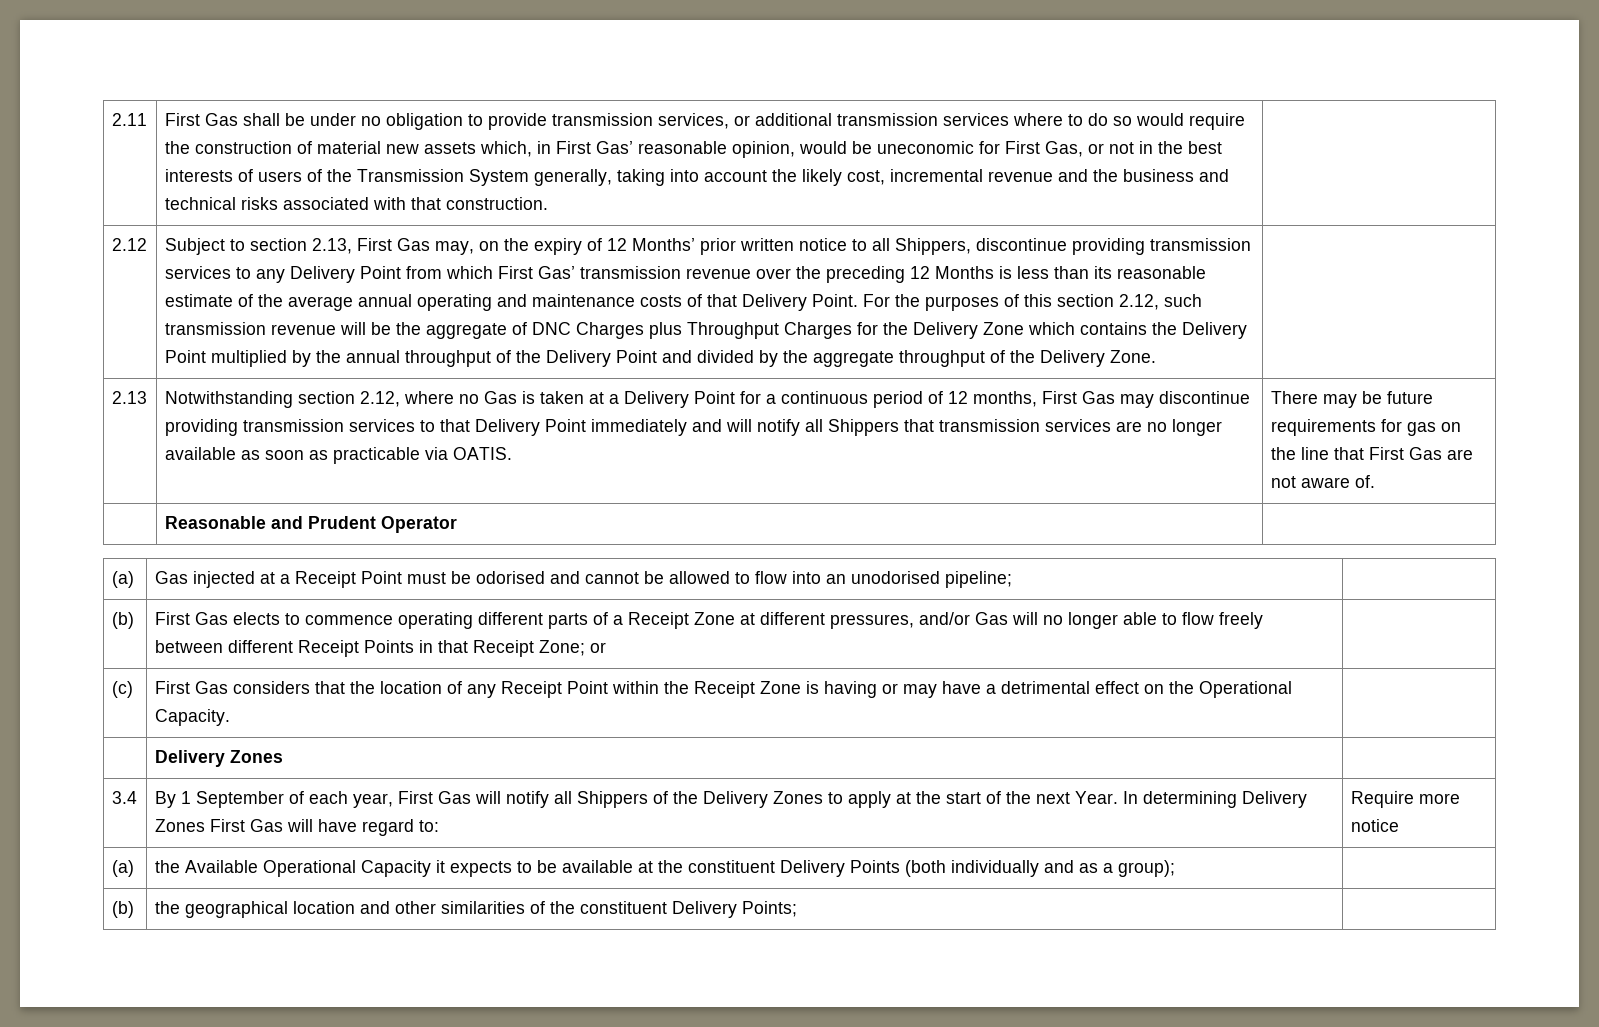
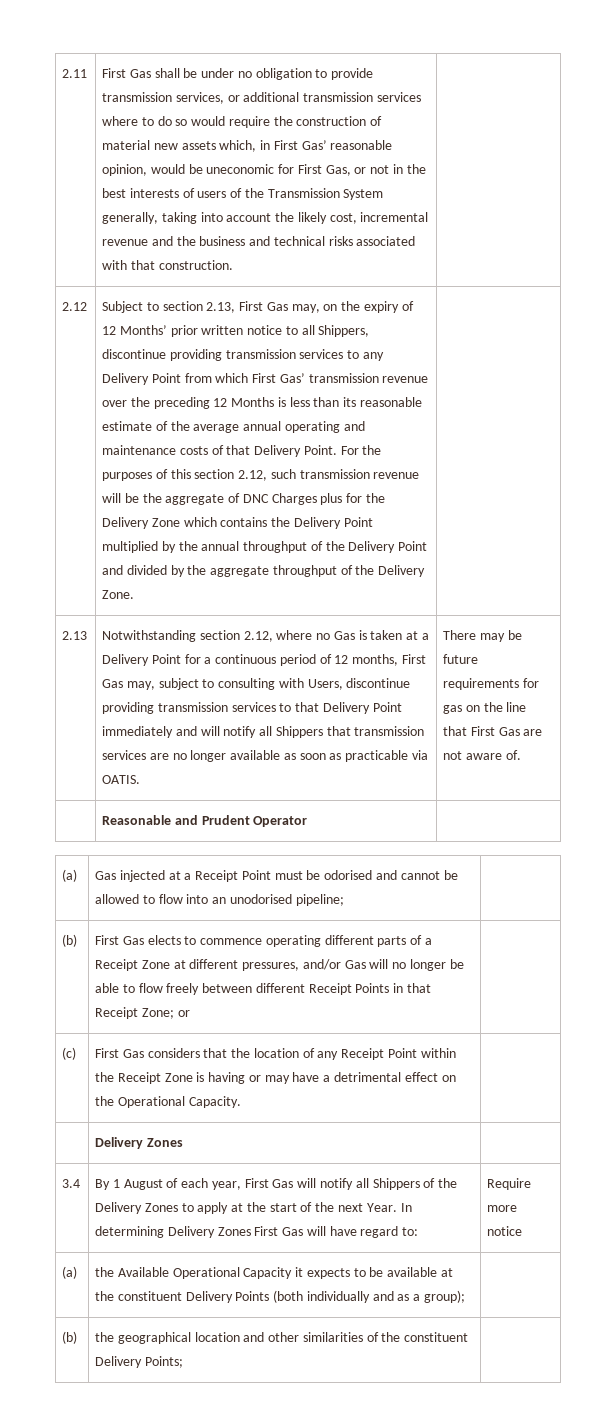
- For the purposes of this section 2.12, such transmission revenue will be the aggregate of DNC Charges plus Throughput Charges for the Delivery Zone which contains the Delivery Point multiplied by the annual throughput of the Delivery Point and divided by the aggregate throughput of the Delivery Zone.
+ For the purposes of this section 2.12, such transmission revenue will be the aggregate of DNC Charges plus for the Delivery Zone which contains the Delivery Point multiplied by the annual throughput of the Delivery Point and divided by the aggregate throughput of the Delivery Zone.
- Notwithstanding section 2.12, where no Gas is taken at a Delivery Point for a continuous period of 12 months, First Gas may discontinue providing transmission services to that Delivery Point immediately and will notify all Shippers that transmission services are no longer available as soon as practicable via OATIS.
+ Notwithstanding section 2.12, where no Gas is taken at a Delivery Point for a continuous period of 12 months, First Gas may, subject to consulting with Users, discontinue providing transmission services to that Delivery Point immediately and will notify all Shippers that transmission services are no longer available as soon as practicable via OATIS.
- (b) | First Gas elects to commence operating different parts of a Receipt Zone at different pressures, and/or Gas will no longer able to flow freely between different Receipt Points in that Receipt Zone; or |
+ (b) | First Gas elects to commence operating different parts of a Receipt Zone at different pressures, and/or Gas will no longer be able to flow freely between different Receipt Points in that Receipt Zone; or |
- 3.4 | By 1 September of each year, First Gas will notify all Shippers of the Delivery Zones to apply at the start of the next Year. In determining Delivery Zones First Gas will have regard to: | Require more notice
+ 3.4 | By 1 August of each year, First Gas will notify all Shippers of the Delivery Zones to apply at the start of the next Year. In determining Delivery Zones First Gas will have regard to: | Require more notice

